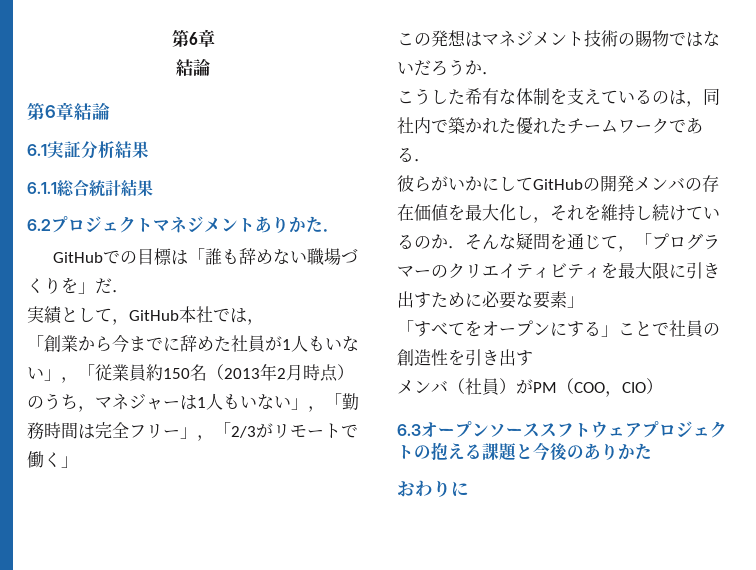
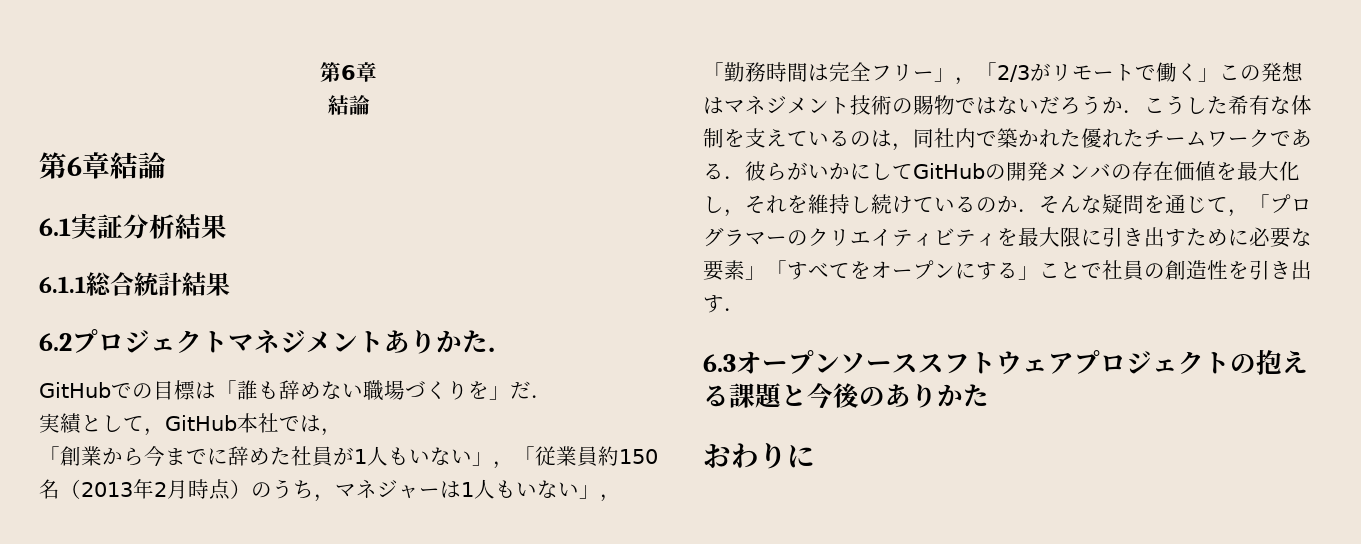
- 「創業から今までに辞めた社員が1人もいない」，「従業員約150名（2013年2月時点）のうち，マネジャーは1人もいない」，「勤務時間は完全フリー」，「2/3がリモートで働く」
- この発想はマネジメント技術の賜物ではないだろうか．
- こうした希有な体制を支えているのは，同社内で築かれた優れたチームワークである．
- 彼らがいかにしてGitHubの開発メンバの存在価値を最大化し，それを維持し続けているのか．そんな疑問を通じて，「プログラマーのクリエイティビティを最大限に引き出すために必要な要素」
- 「すべてをオープンにする」ことで社員の創造性を引き出す
- メンバ（社員）がPM（COO，CIO）
+ 「創業から今までに辞めた社員が1人もいない」，「従業員約150名（2013年2月時点）のうち，マネジャーは1人もいない」，「勤務時間は完全フリー」，「2/3がリモートで働く」この発想はマネジメント技術の賜物ではないだろうか．こうした希有な体制を支えているのは，同社内で築かれた優れたチームワークである．彼らがいかにしてGitHubの開発メンバの存在価値を最大化し，それを維持し続けているのか．そんな疑問を通じて，「プログラマーのクリエイティビティを最大限に引き出すために必要な要素」「すべてをオープンにする」ことで社員の創造性を引き出す．

